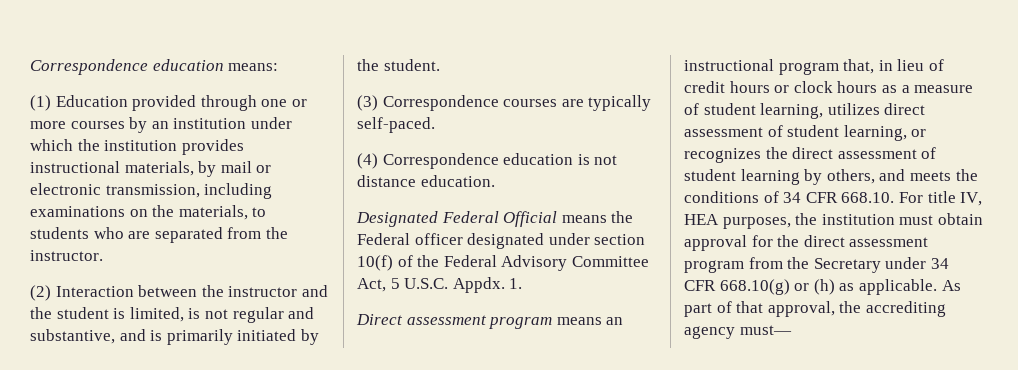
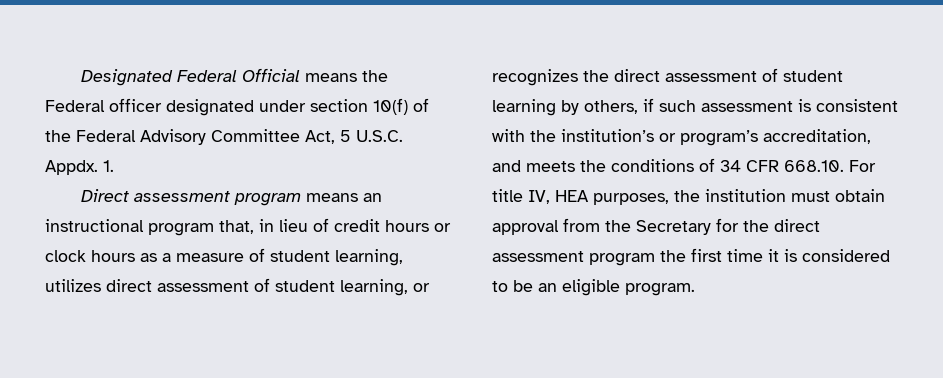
- Correspondence education means:
- (1) Education provided through one or more courses by an institution under which the institution provides instructional materials, by mail or electronic transmission, including examinations on the materials, to students who are separated from the instructor.
- (2) Interaction between the instructor and the student is limited, is not regular and substantive, and is primarily initiated by the student.
- (3) Correspondence courses are typically self-paced.
- (4) Correspondence education is not distance education.
- Direct assessment program means an instructional program that, in lieu of credit hours or clock hours as a measure of student learning, utilizes direct assessment of student learning, or recognizes the direct assessment of student learning by others, and meets the conditions of 34 CFR 668.10. For title IV, HEA purposes, the institution must obtain approval for the direct assessment program from the Secretary under 34 CFR 668.10(g) or (h) as applicable. As part of that approval, the accrediting agency must—
+ Direct assessment program means an instructional program that, in lieu of credit hours or clock hours as a measure of student learning, utilizes direct assessment of student learning, or recognizes the direct assessment of student learning by others, if such assessment is consistent with the institution’s or program’s accreditation, and meets the conditions of 34 CFR 668.10. For title IV, HEA purposes, the institution must obtain approval from the Secretary for the direct assessment program the first time it is considered to be an eligible program.

